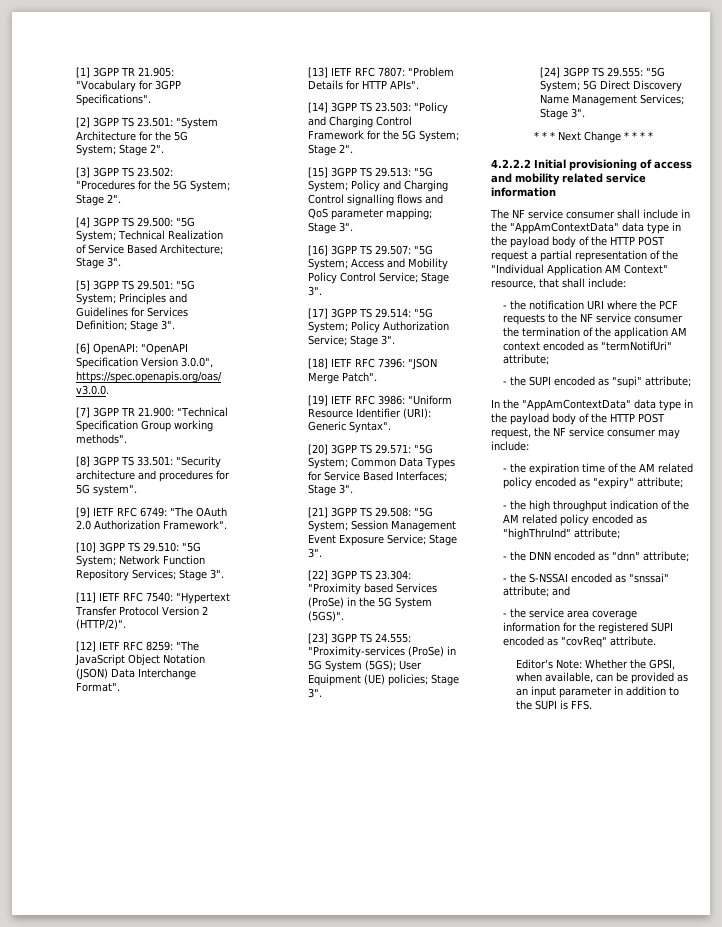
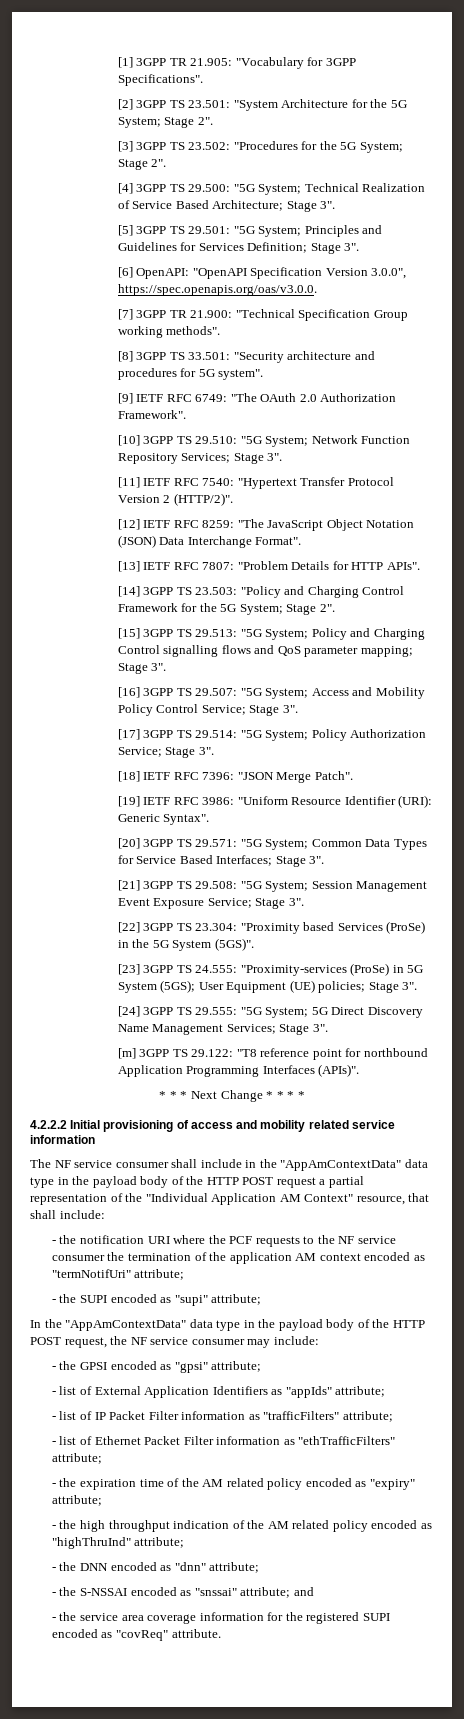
+ [m] 3GPP TS 29.122: "T8 reference point for northbound Application Programming Interfaces (APIs)".
+ - the GPSI encoded as "gpsi" attribute;
+ - list of External Application Identifiers as "appIds" attribute;
+ - list of IP Packet Filter information as "trafficFilters" attribute;
+ - list of Ethernet Packet Filter information as "ethTrafficFilters" attribute;
- Editor's Note: Whether the GPSI, when available, can be provided as an input parameter in addition to the SUPI is FFS.

